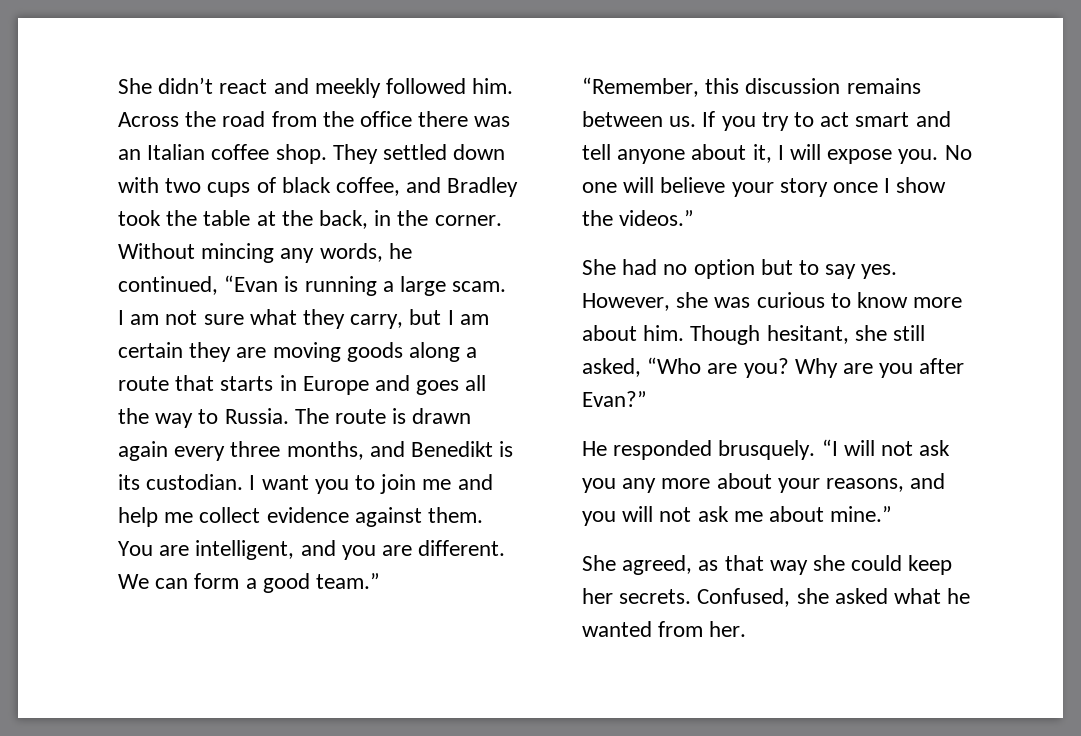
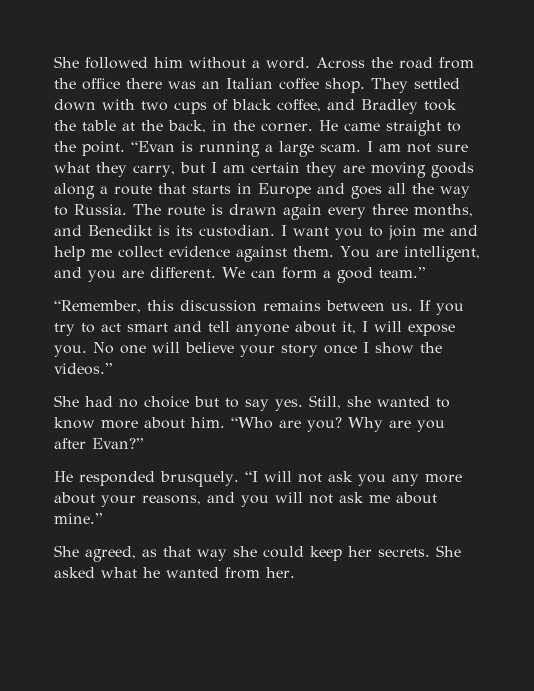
- She didn’t react and meekly followed him.
+ She followed him without a word.
- Without mincing any words, he continued, “Evan is running a large scam.
+ He came straight to the point. “Evan is running a large scam.
- She had no option but to say yes.
+ She had no choice but to say yes.
- However, she was curious to know more about him.
+ Still, she wanted to know more about him.
- Though hesitant, she still asked, “Who are you?
+ “Who are you?
- Confused, she asked what he wanted from her.
+ She asked what he wanted from her.

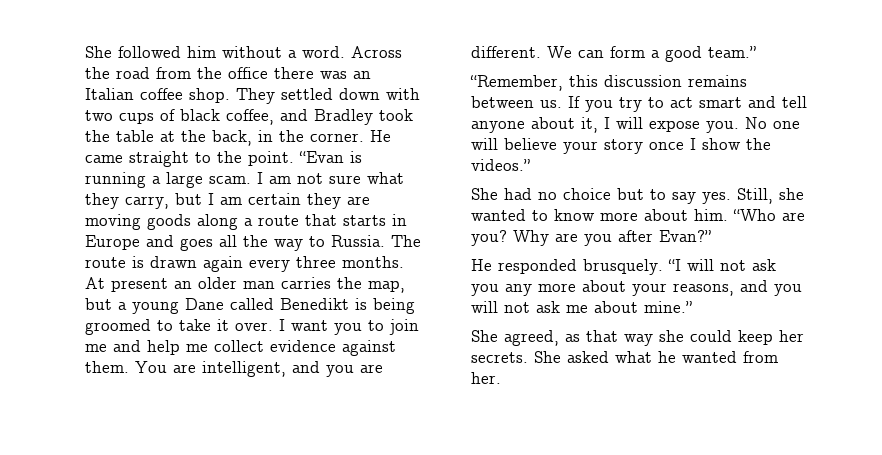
- The route is drawn again every three months, and Benedikt is its custodian.
+ The route is drawn again every three months. At present an older man carries the map, but a young Dane called Benedikt is being groomed to take it over.

